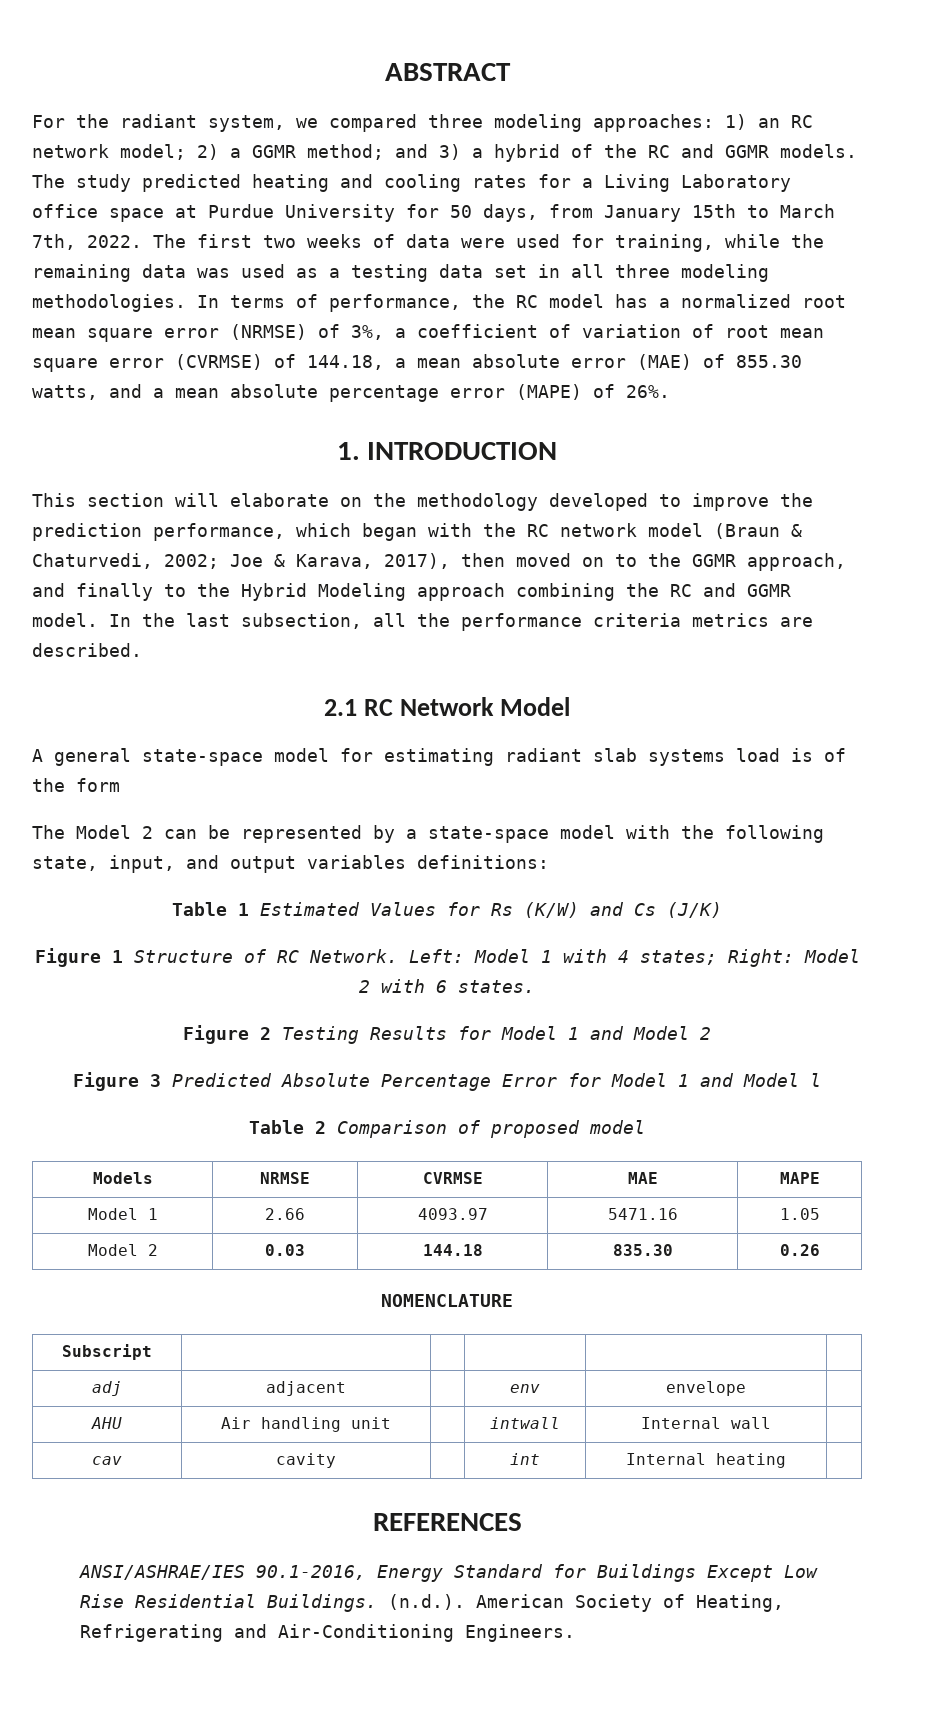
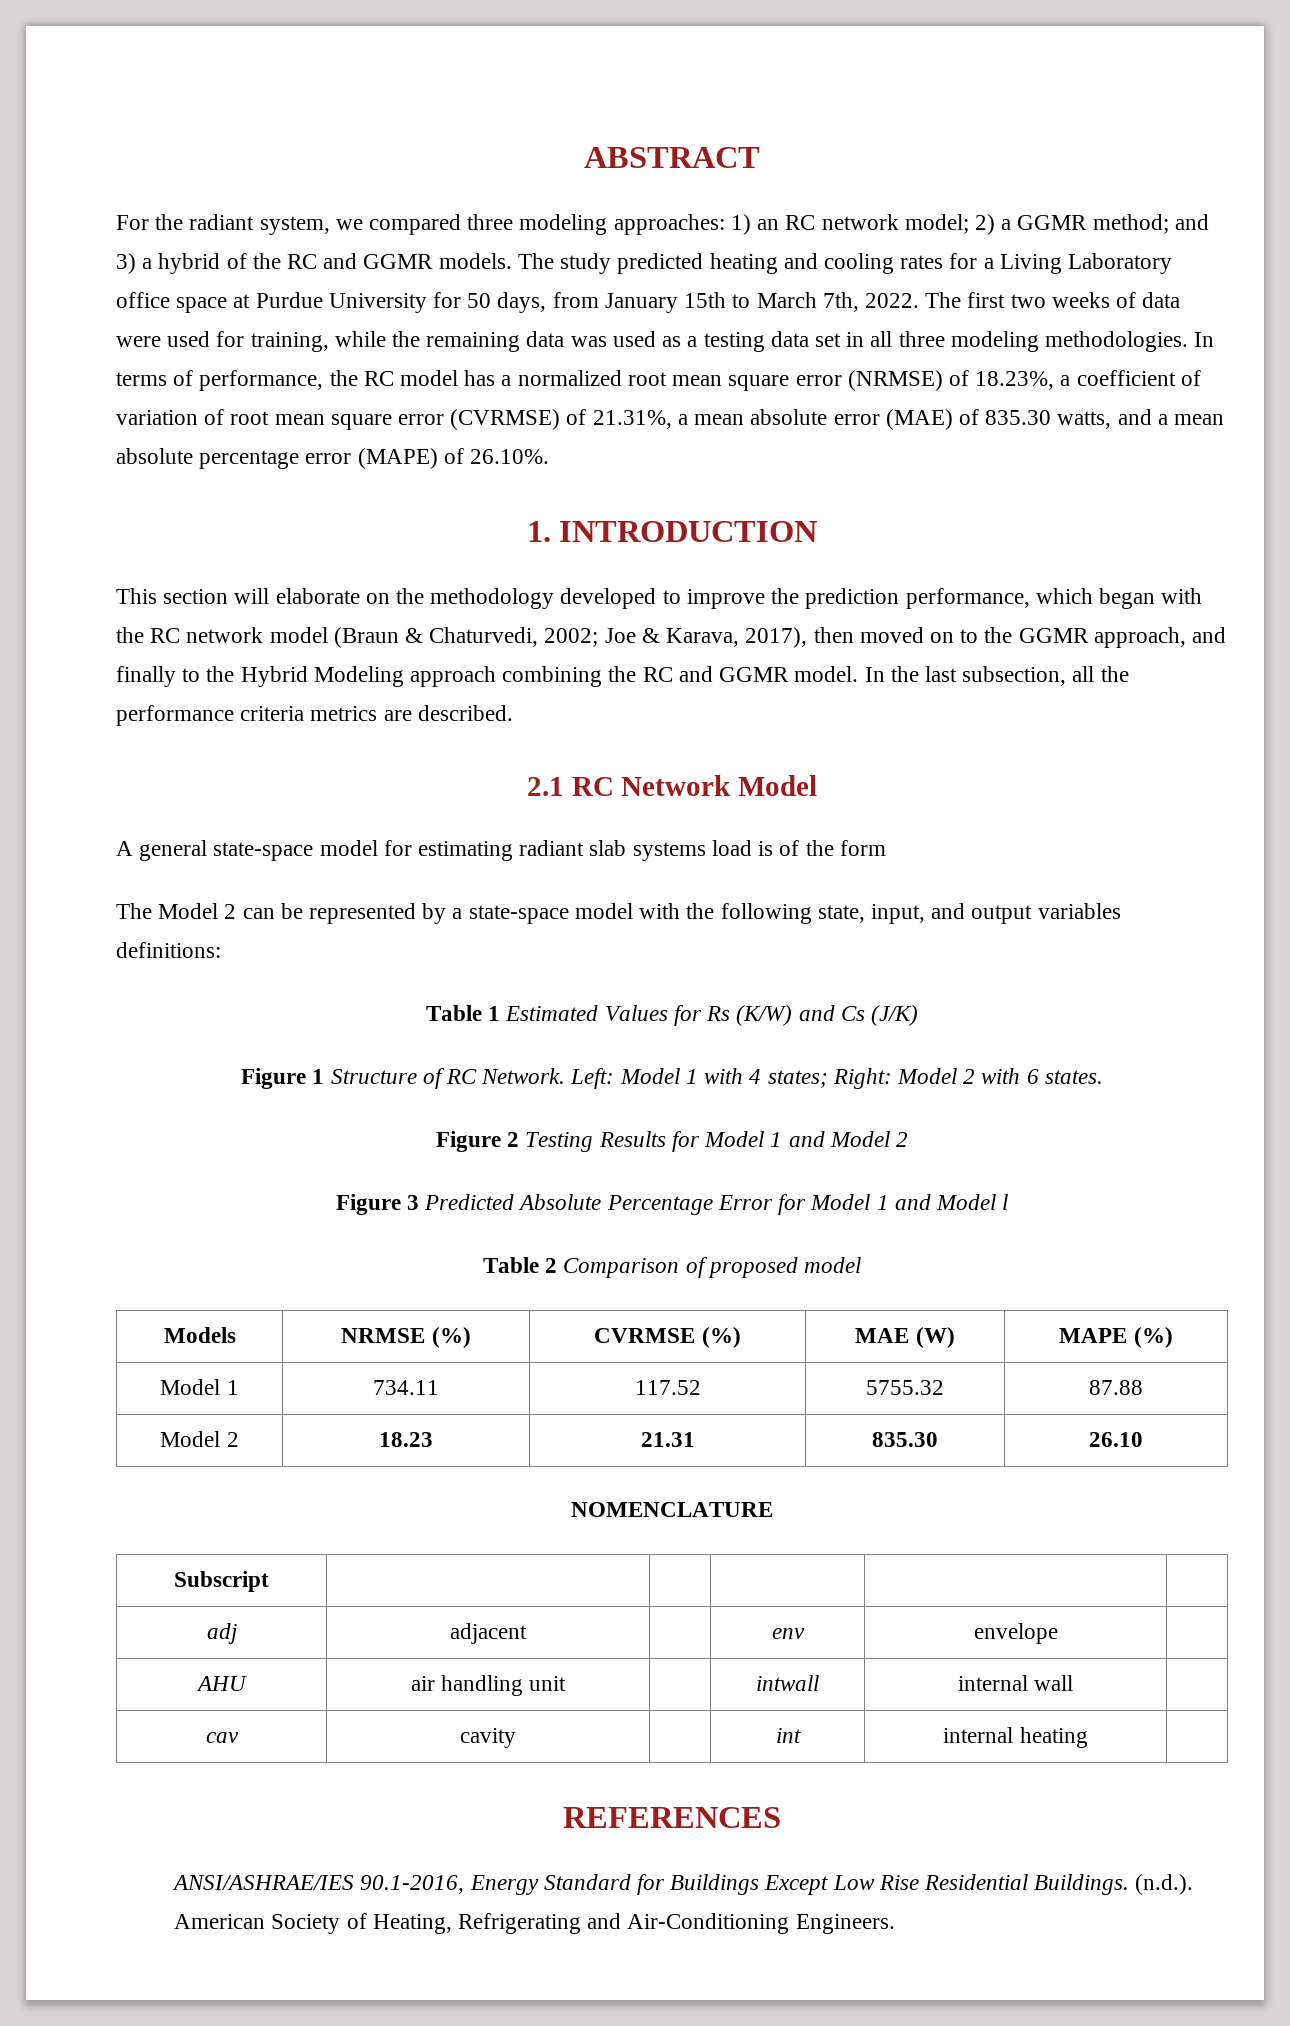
- In terms of performance, the RC model has a normalized root mean square error (NRMSE) of 3%, a coefficient of variation of root mean square error (CVRMSE) of 144.18, a mean absolute error (MAE) of 855.30 watts, and a mean absolute percentage error (MAPE) of 26%.
+ In terms of performance, the RC model has a normalized root mean square error (NRMSE) of 18.23%, a coefficient of variation of root mean square error (CVRMSE) of 21.31%, a mean absolute error (MAE) of 835.30 watts, and a mean absolute percentage error (MAPE) of 26.10%.
- Models | NRMSE | CVRMSE | MAE | MAPE
+ Models | NRMSE (%) | CVRMSE (%) | MAE (W) | MAPE (%)
- Model 1 | 2.66 | 4093.97 | 5471.16 | 1.05
+ Model 1 | 734.11 | 117.52 | 5755.32 | 87.88
- Model 2 | 0.03 | 144.18 | 835.30 | 0.26
+ Model 2 | 18.23 | 21.31 | 835.30 | 26.10
- AHU | Air handling unit | | intwall | Internal wall |
+ AHU | air handling unit | | intwall | internal wall |
- cav | cavity | | int | Internal heating |
+ cav | cavity | | int | internal heating |

